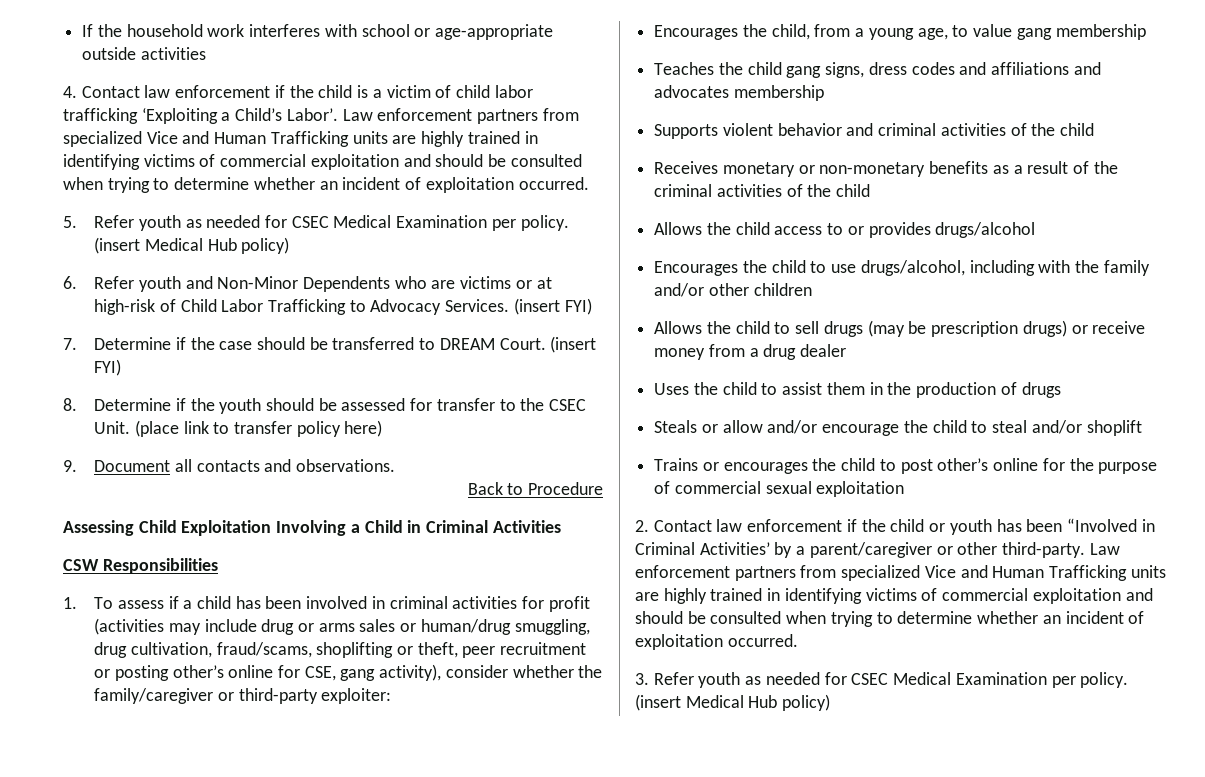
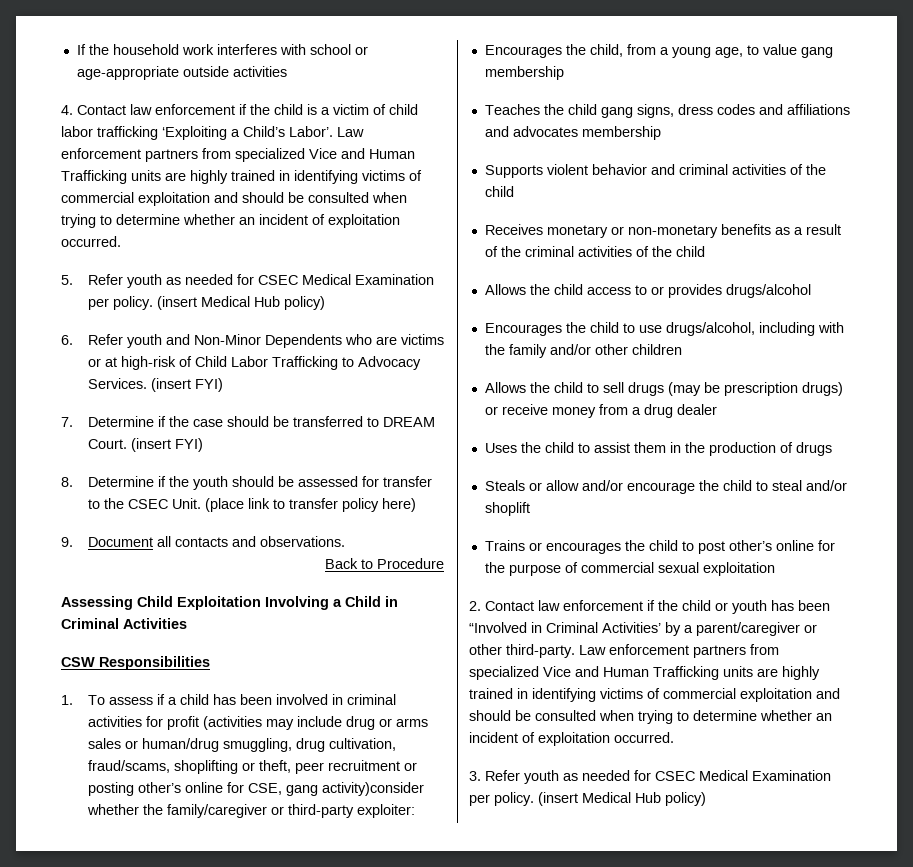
- 1. To assess if a child has been involved in criminal activities for profit (activities may include drug or arms sales or human/drug smuggling, drug cultivation, fraud/scams, shoplifting or theft, peer recruitment or posting other’s online for CSE, gang activity), consider whether the family/caregiver or third-party exploiter:
+ 1. To assess if a child has been involved in criminal activities for profit (activities may include drug or arms sales or human/drug smuggling, drug cultivation, fraud/scams, shoplifting or theft, peer recruitment or posting other’s online for CSE, gang activity)consider whether the family/caregiver or third-party exploiter:

